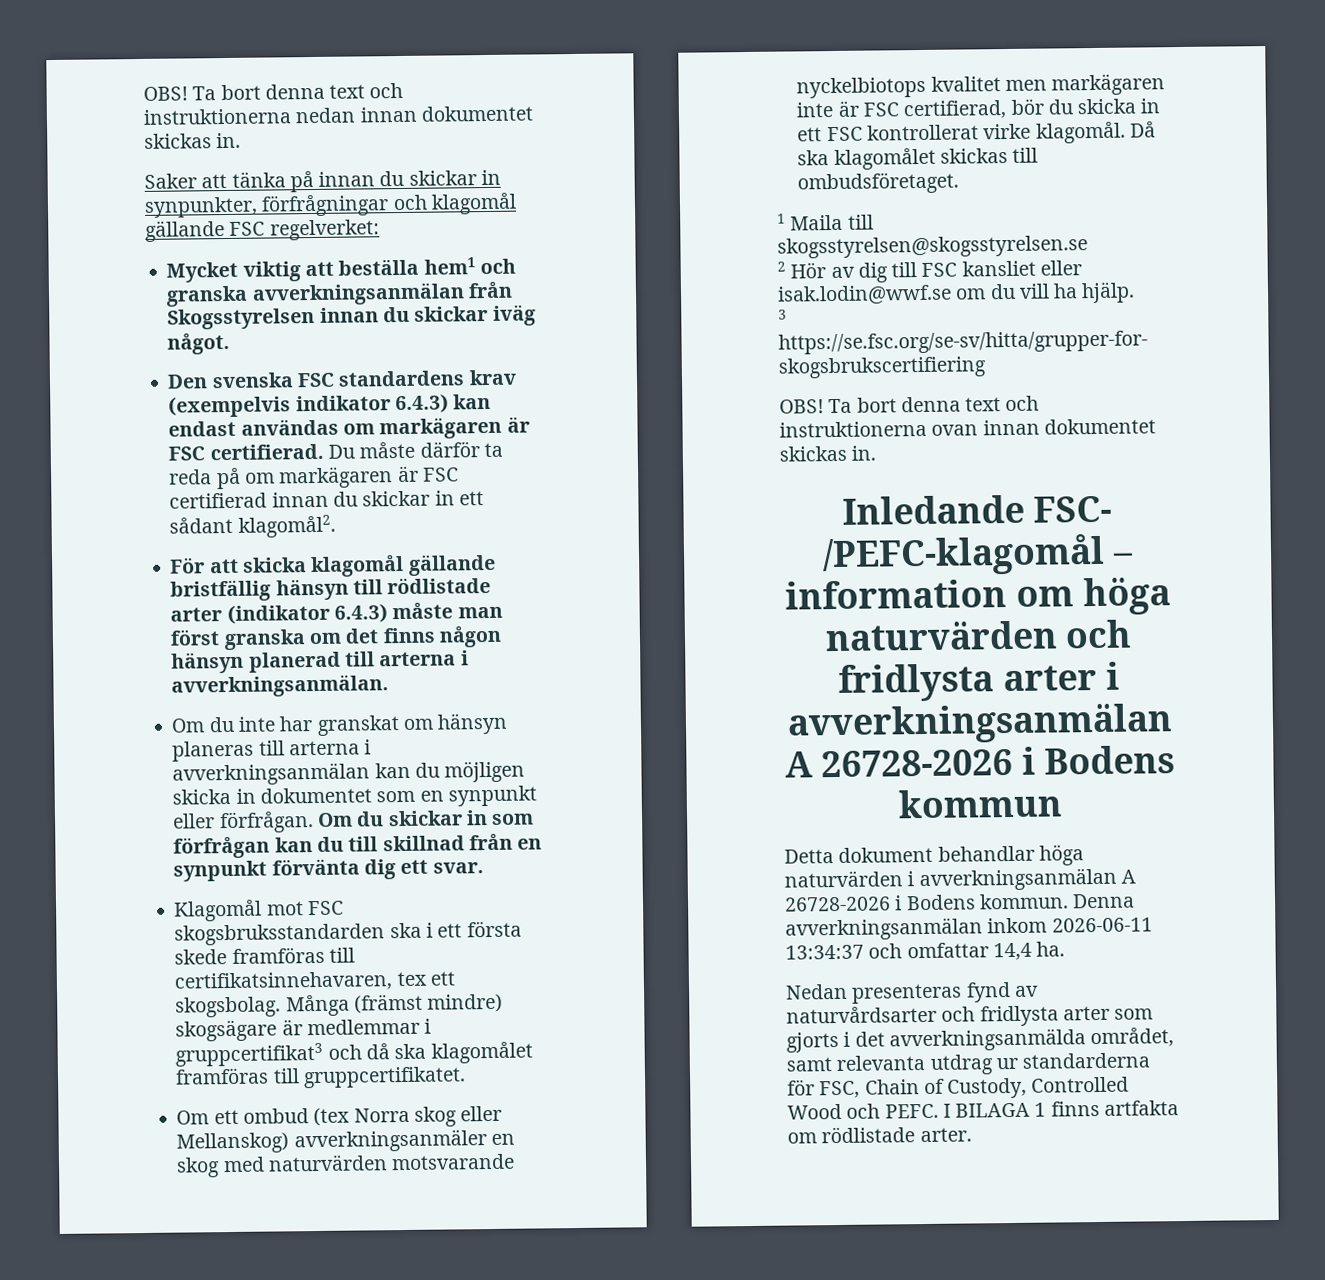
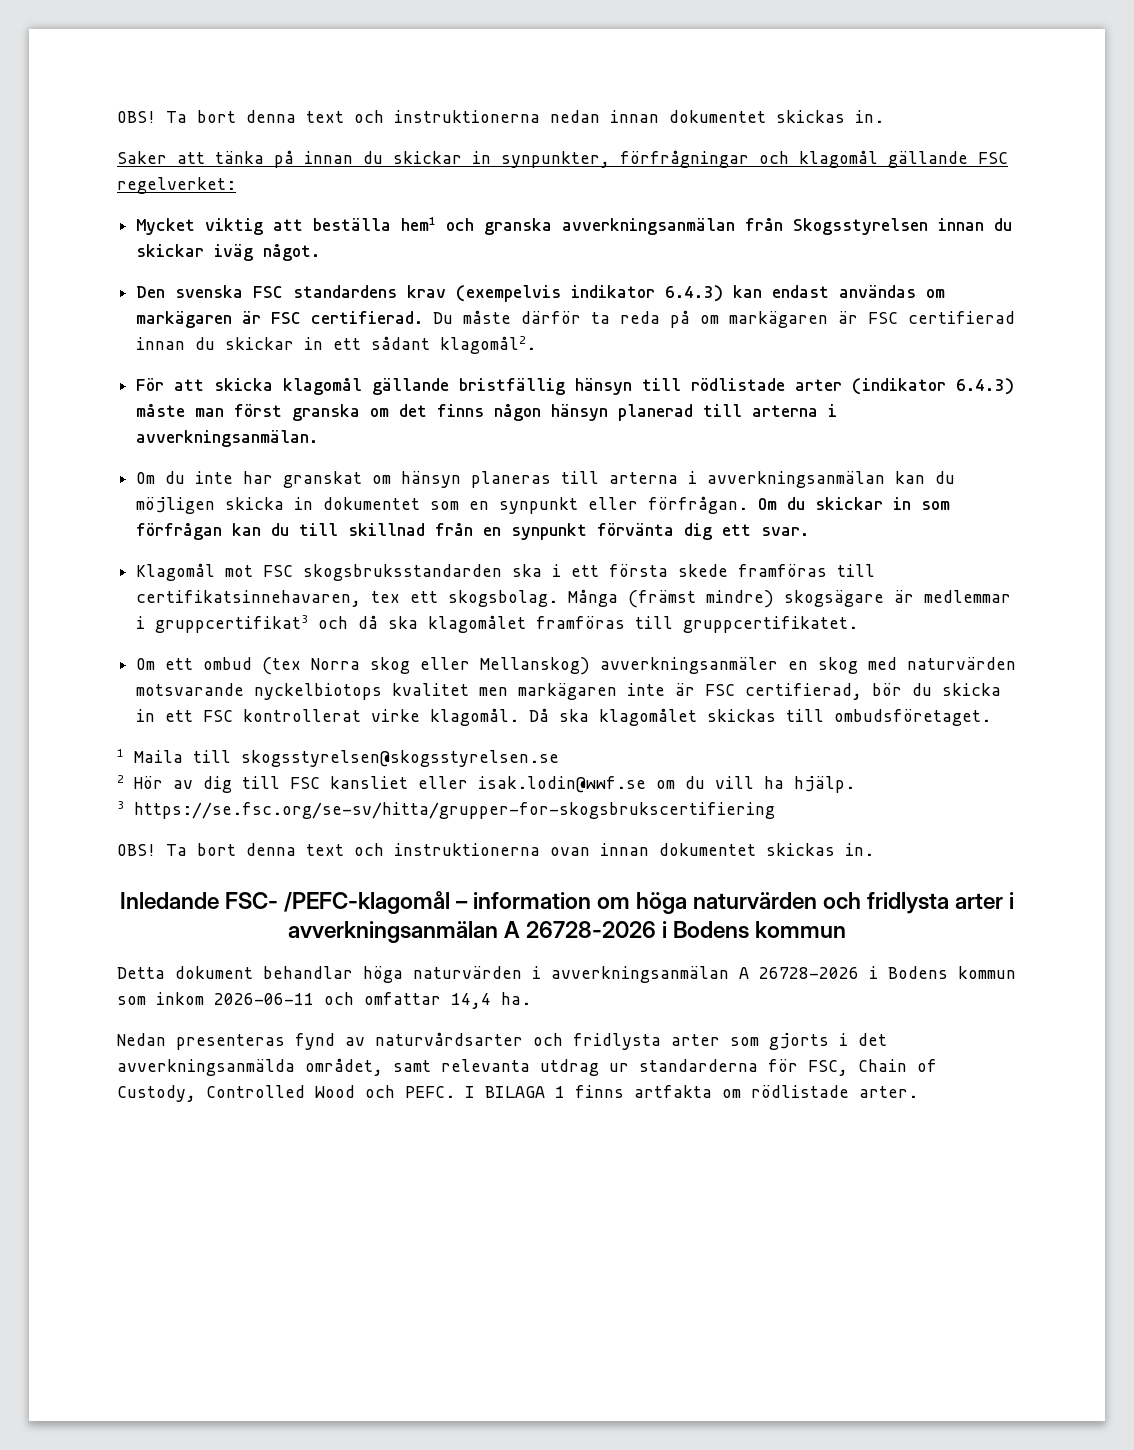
- Detta dokument behandlar höga naturvärden i avverkningsanmälan A 26728-2026 i Bodens kommun. Denna avverkningsanmälan inkom 2026-06-11 13:34:37 och omfattar 14,4 ha.
+ Detta dokument behandlar höga naturvärden i avverkningsanmälan A 26728-2026 i Bodens kommun som inkom 2026-06-11 och omfattar 14,4 ha.

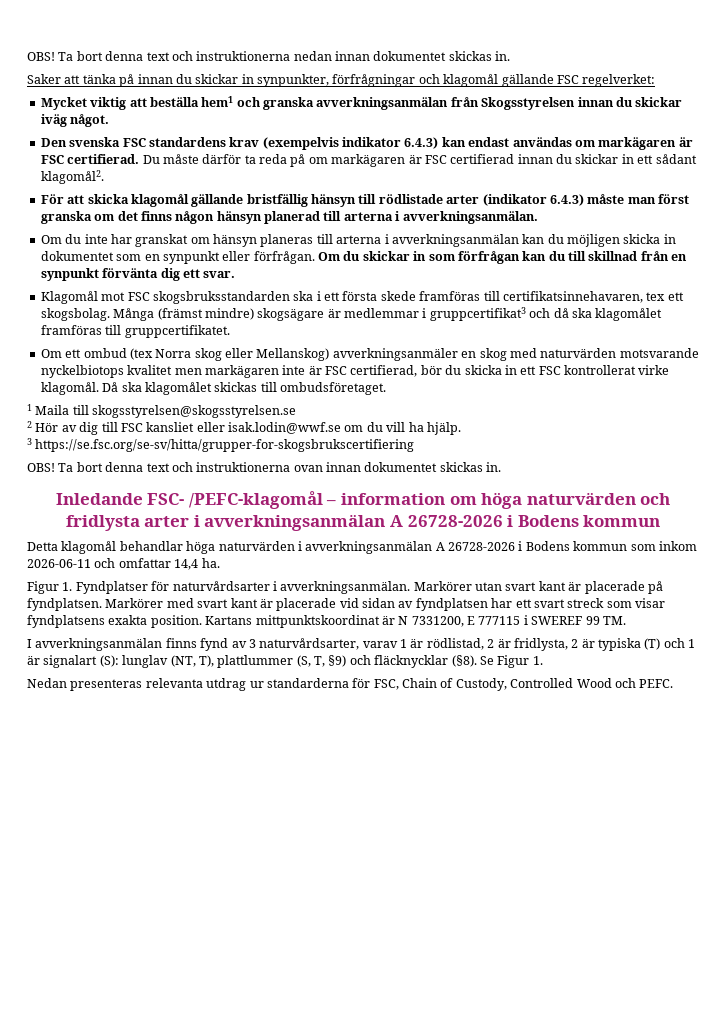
- Detta dokument behandlar höga naturvärden i avverkningsanmälan A 26728-2026 i Bodens kommun som inkom 2026-06-11 och omfattar 14,4 ha.
+ Detta klagomål behandlar höga naturvärden i avverkningsanmälan A 26728-2026 i Bodens kommun som inkom 2026-06-11 och omfattar 14,4 ha.
- Nedan presenteras fynd av naturvårdsarter och fridlysta arter som gjorts i det avverkningsanmälda området, samt relevanta utdrag ur standarderna för FSC, Chain of Custody, Controlled Wood och PEFC. I BILAGA 1 finns artfakta om rödlistade arter.
+ Figur 1. Fyndplatser för naturvårdsarter i avverkningsanmälan. Markörer utan svart kant är placerade på fyndplatsen. Markörer med svart kant är placerade vid sidan av fyndplatsen har ett svart streck som visar fyndplatsens exakta position. Kartans mittpunktskoordinat är N 7331200, E 777115 i SWEREF 99 TM.
+ I avverkningsanmälan finns fynd av 3 naturvårdsarter, varav 1 är rödlistad, 2 är fridlysta, 2 är typiska (T) och 1 är signalart (S): lunglav (NT, T), plattlummer (S, T, §9) och fläcknycklar (§8). Se Figur 1.
+ Nedan presenteras relevanta utdrag ur standarderna för FSC, Chain of Custody, Controlled Wood och PEFC.

